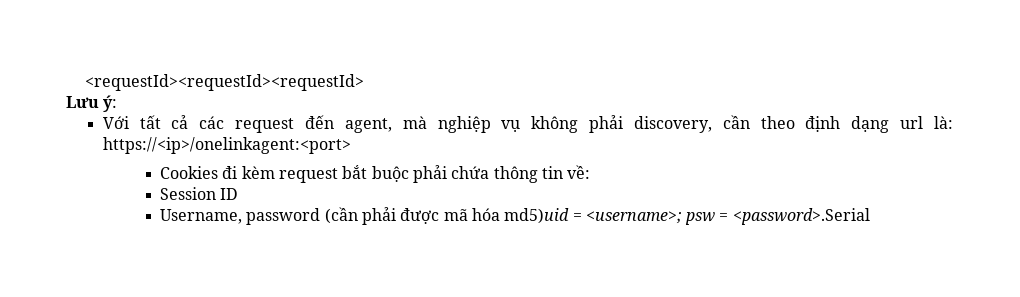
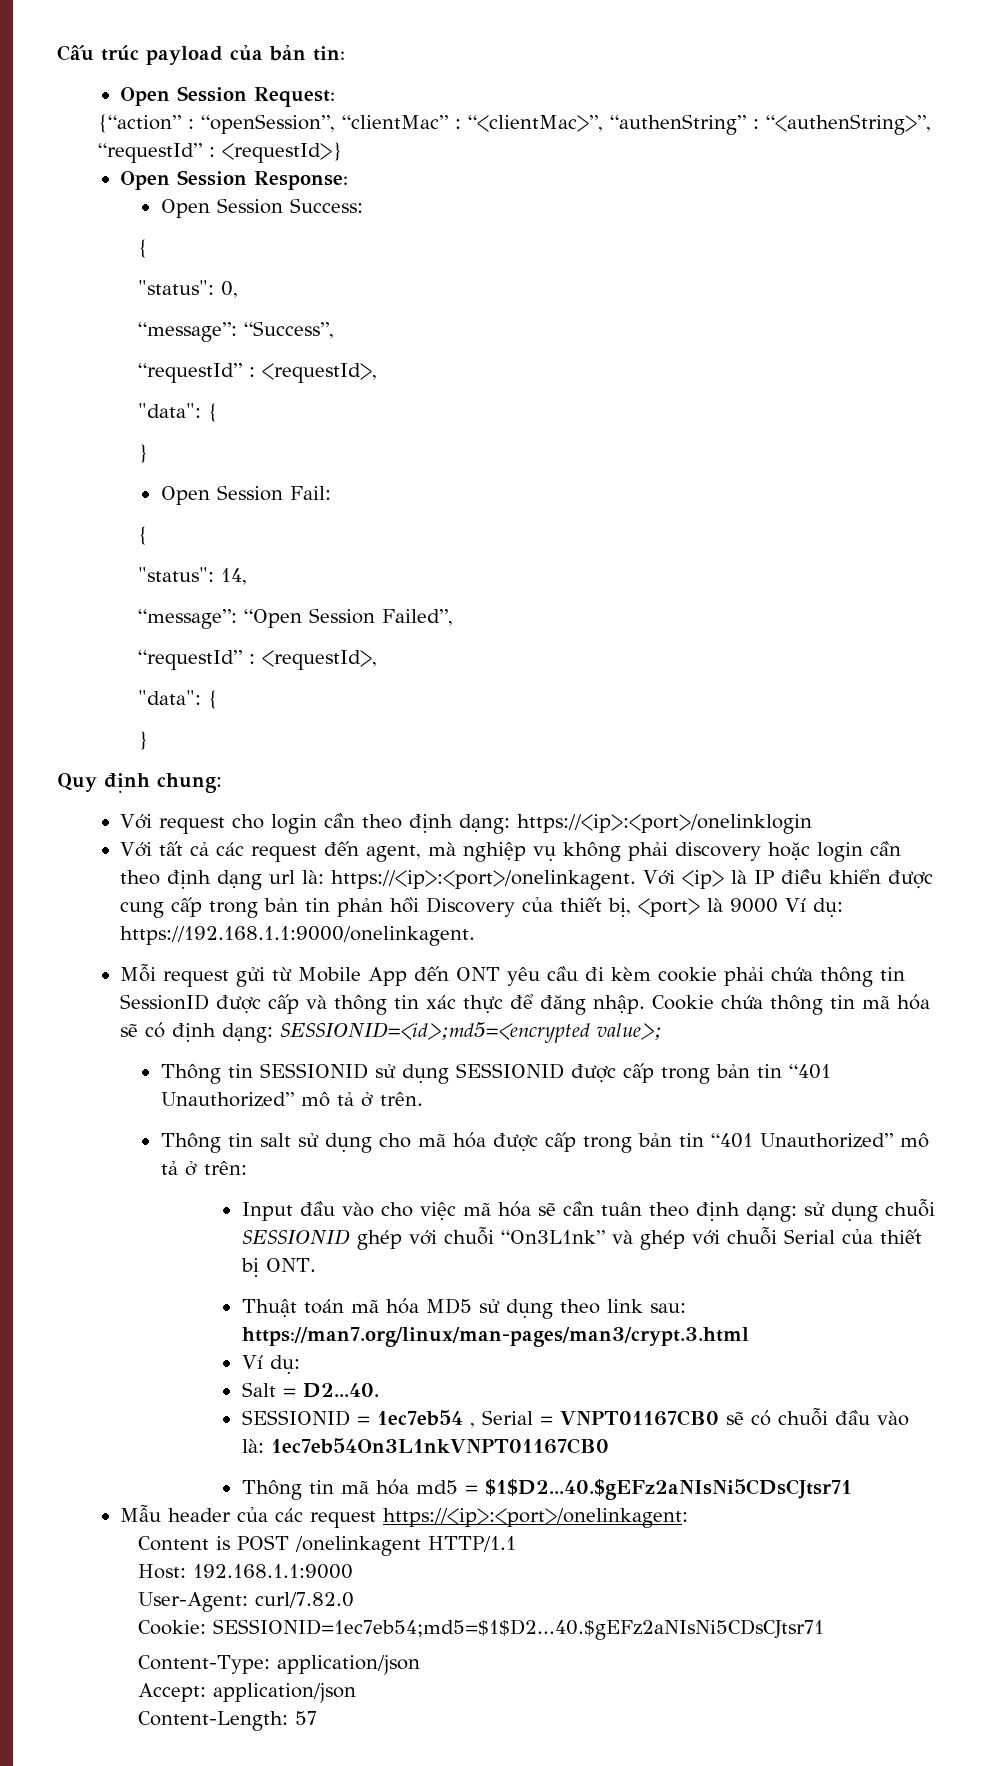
- <requestId><requestId><requestId>
- Lưu ý:
+ Cấu trúc payload của bản tin:
+ Open Session Request:
+ {“action” : “openSession”, “clientMac” : “<clientMac>”, “authenString” : “<authenString>”, “requestId” : <requestId>}
+ Open Session Response:
+ Open Session Success:
+ {
+ "status": 0,
+ “message”: “Success”,
+ “requestId” : <requestId>,
+ "data": {
+ }
+ Open Session Fail:
+ {
+ "status": 14,
+ “message”: “Open Session Failed”,
+ “requestId” : <requestId>,
+ "data": {
+ }
+ Quy định chung:
+ Với request cho login cần theo định dạng: https://<ip>:<port>/onelinklogin
- Với tất cả các request đến agent, mà nghiệp vụ không phải discovery, cần theo định dạng url là: https://<ip>/onelinkagent:<port>
- Cookies đi kèm request bắt buộc phải chứa thông tin về:
- Session ID
- Username, password (cần phải được mã hóa md5)uid = <username>; psw = <password>.Serial
+ Với tất cả các request đến agent, mà nghiệp vụ không phải discovery hoặc login cần theo định dạng url là: https://<ip>:<port>/onelinkagent. Với <ip> là IP điều khiển được cung cấp trong bản tin phản hồi Discovery của thiết bị, <port> là 9000 Ví dụ: https://192.168.1.1:9000/onelinkagent.
+ Mỗi request gửi từ Mobile App đến ONT yêu cầu đi kèm cookie phải chứa thông tin SessionID được cấp và thông tin xác thực để đăng nhập. Cookie chứa thông tin mã hóa sẽ có định dạng: SESSIONID=<id>;md5=<encrypted value>;
+ Thông tin SESSIONID sử dụng SESSIONID được cấp trong bản tin “401 Unauthorized” mô tả ở trên.
+ Thông tin salt sử dụng cho mã hóa được cấp trong bản tin “401 Unauthorized” mô tả ở trên:
+ Input đầu vào cho việc mã hóa sẽ cần tuân theo định dạng: sử dụng chuỗi SESSIONID ghép với chuỗi “On3L1nk” và ghép với chuỗi Serial của thiết bị ONT.
+ Thuật toán mã hóa MD5 sử dụng theo link sau: https://man7.org/linux/man-pages/man3/crypt.3.html
+ Ví dụ:
+ Salt = D2...40.
+ SESSIONID = 1ec7eb54 , Serial = VNPT01167CB0 sẽ có chuỗi đầu vào là: 1ec7eb54On3L1nkVNPT01167CB0
+ Thông tin mã hóa md5 = $1$D2...40.$gEFz2aNIsNi5CDsCJtsr71
+ Mẫu header của các request https://<ip>:<port>/onelinkagent:
+ Content is POST /onelinkagent HTTP/1.1
+ Host: 192.168.1.1:9000
+ User-Agent: curl/7.82.0
+ Cookie: SESSIONID=1ec7eb54;md5=$1$D2...40.$gEFz2aNIsNi5CDsCJtsr71
+ Content-Type: application/json
+ Accept: application/json
+ Content-Length: 57

